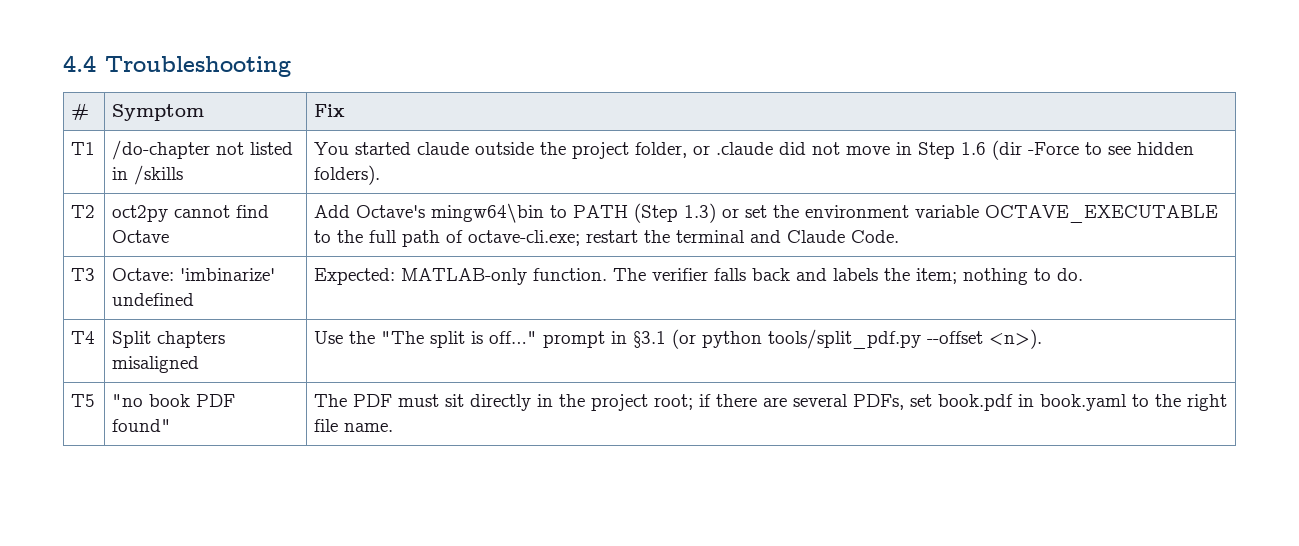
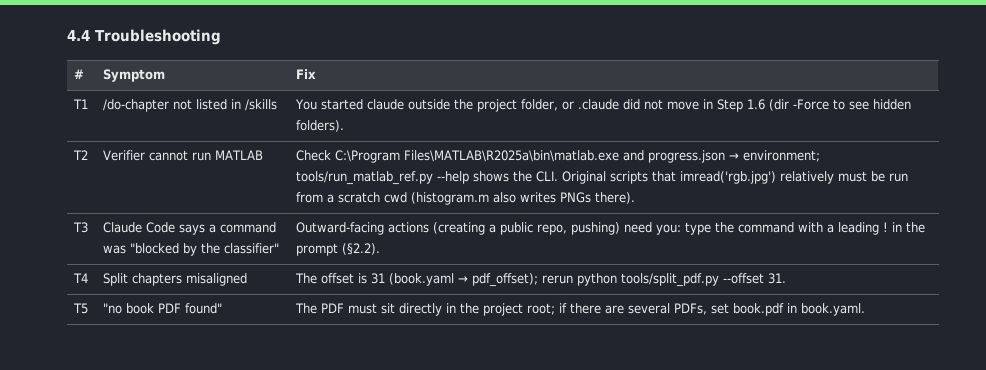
- T2 | oct2py cannot find Octave | Add Octave's mingw64\bin to PATH (Step 1.3) or set the environment variable OCTAVE_EXECUTABLE to the full path of octave-cli.exe; restart the terminal and Claude Code.
- T3 | Octave: 'imbinarize' undefined | Expected: MATLAB-only function. The verifier falls back and labels the item; nothing to do.
- T4 | Split chapters misaligned | Use the "The split is off…" prompt in §3.1 (or python tools/split_pdf.py --offset <n>).
+ T2 | Verifier cannot run MATLAB | Check C:\Program Files\MATLAB\R2025a\bin\matlab.exe and progress.json → environment; tools/run_matlab_ref.py --help shows the CLI. Original scripts that imread('rgb.jpg') relatively must be run from a scratch cwd (histogram.m also writes PNGs there).
+ T3 | Claude Code says a command was "blocked by the classifier" | Outward-facing actions (creating a public repo, pushing) need you: type the command with a leading ! in the prompt (§2.2).
+ T4 | Split chapters misaligned | The offset is 31 (book.yaml → pdf_offset); rerun python tools/split_pdf.py --offset 31.
- T5 | "no book PDF found" | The PDF must sit directly in the project root; if there are several PDFs, set book.pdf in book.yaml to the right file name.
+ T5 | "no book PDF found" | The PDF must sit directly in the project root; if there are several PDFs, set book.pdf in book.yaml.

